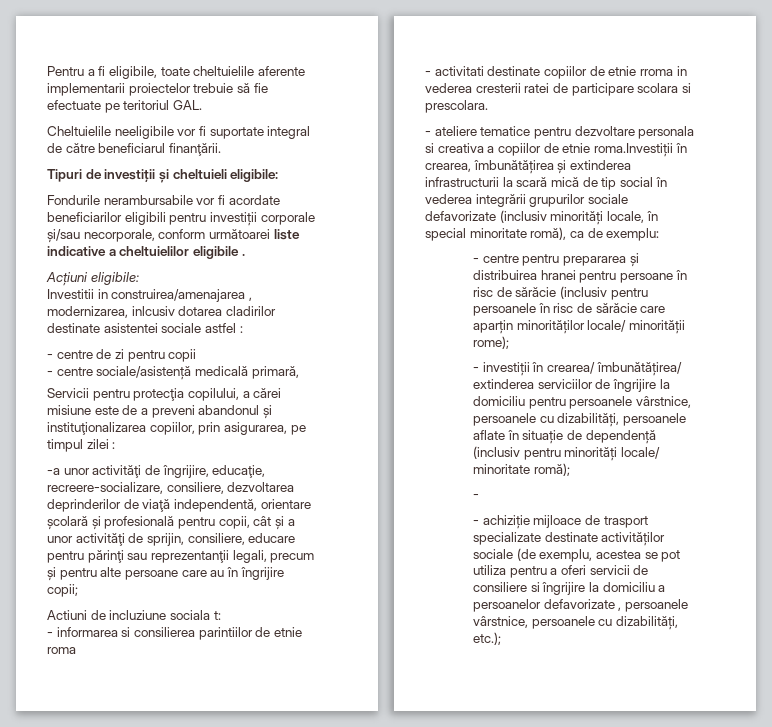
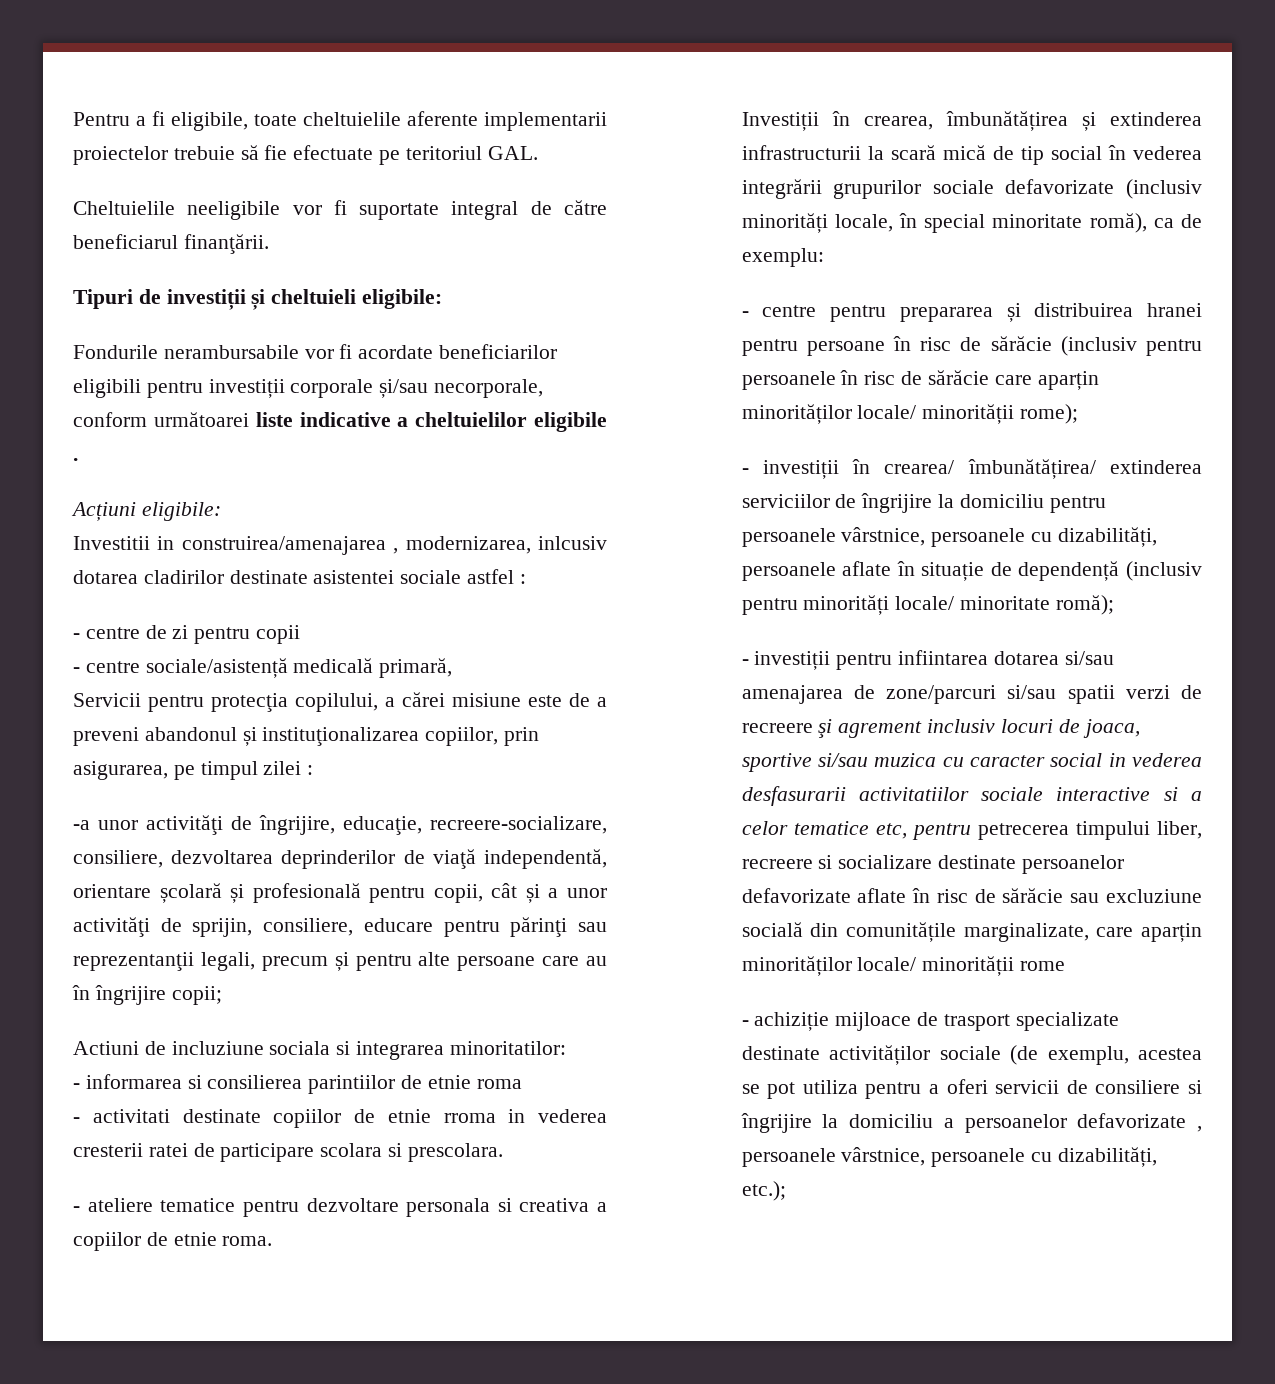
- Actiuni de incluziune sociala t:
+ Actiuni de incluziune sociala si integrarea minoritatilor:
- - ateliere tematice pentru dezvoltare personala si creativa a copiilor de etnie roma.Investiții în crearea, îmbunătățirea și extinderea infrastructurii la scară mică de tip social în vederea integrării grupurilor sociale defavorizate (inclusiv minorități locale, în special minoritate romă), ca de exemplu:
+ - ateliere tematice pentru dezvoltare personala si creativa a copiilor de etnie roma.
+ Investiții în crearea, îmbunătățirea și extinderea infrastructurii la scară mică de tip social în vederea integrării grupurilor sociale defavorizate (inclusiv minorități locale, în special minoritate romă), ca de exemplu:
  - investiții în crearea/ îmbunătățirea/ extinderea serviciilor de îngrijire la domiciliu pentru persoanele vârstnice, persoanele cu dizabilități, persoanele aflate în situație de dependență (inclusiv pentru minorități locale/ minoritate romă);
- -
+ - investiții pentru infiintarea dotarea si/sau amenajarea de zone/parcuri si/sau spatii verzi de recreere şi agrement inclusiv locuri de joaca, sportive si/sau muzica cu caracter social in vederea desfasurarii activitatiilor sociale interactive si a celor tematice etc, pentru petrecerea timpului liber, recreere si socializare destinate persoanelor defavorizate aflate în risc de sărăcie sau excluziune socială din comunitățile marginalizate, care aparțin minorităților locale/ minorității rome

